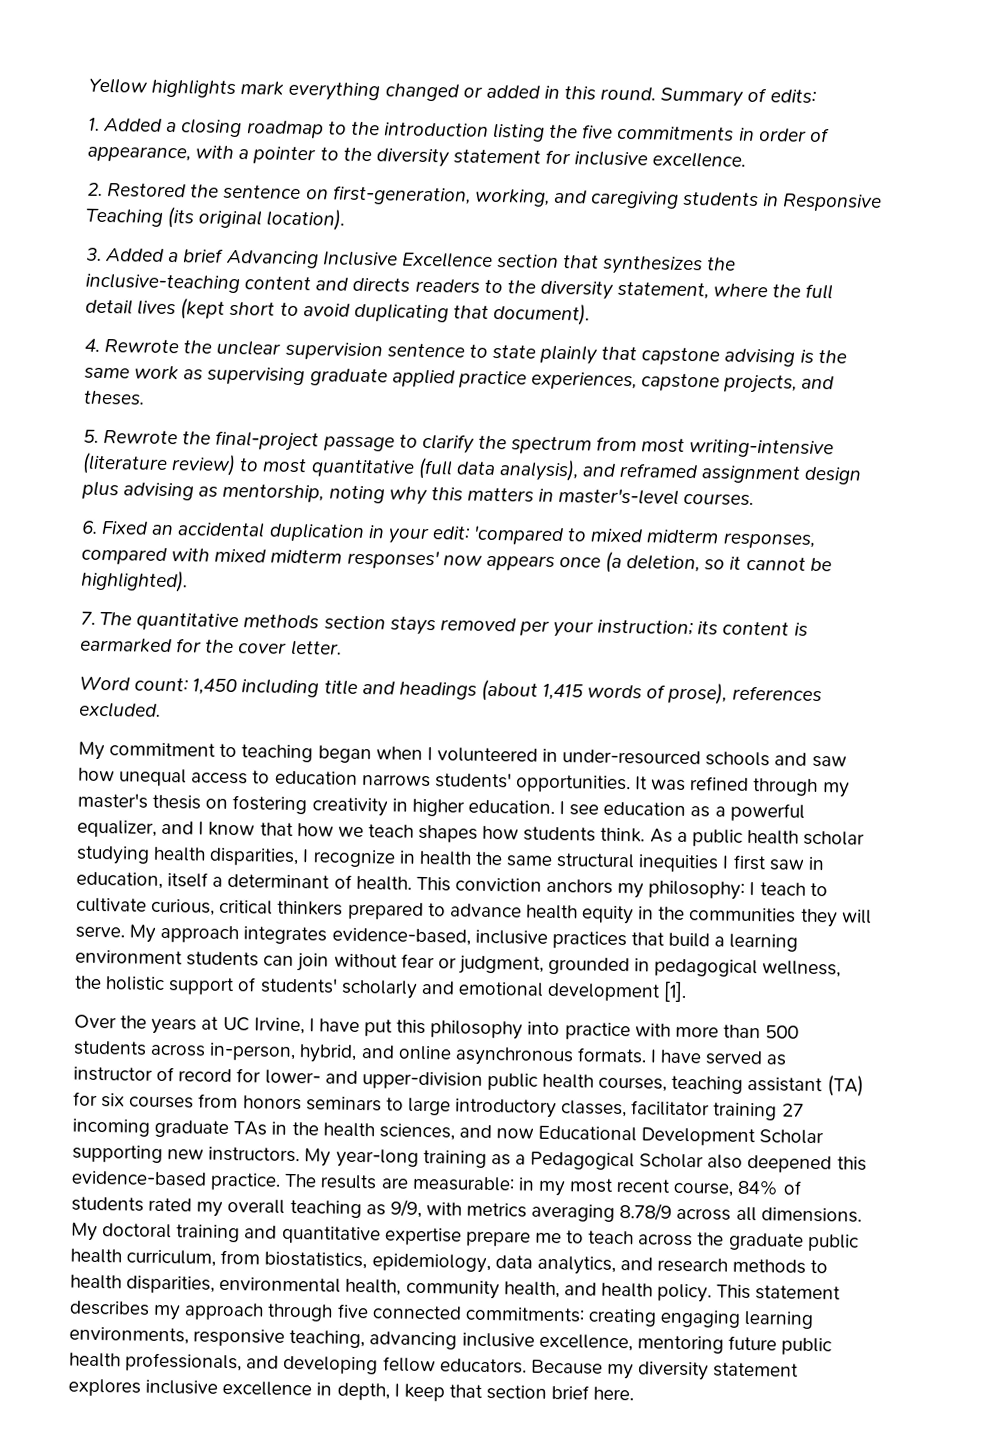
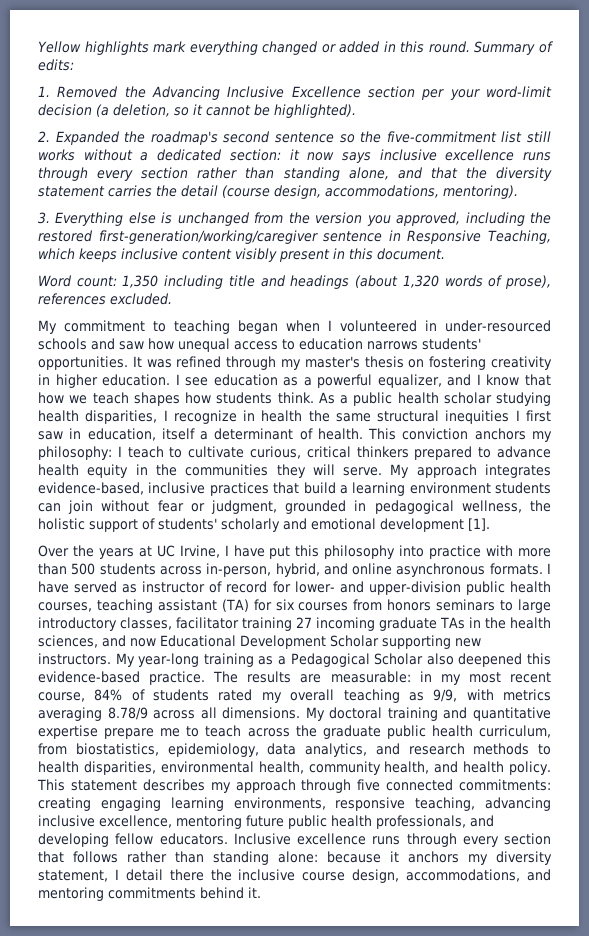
- 1. Added a closing roadmap to the introduction listing the five commitments in order of appearance, with a pointer to the diversity statement for inclusive excellence.
- 2. Restored the sentence on first-generation, working, and caregiving students in Responsive Teaching (its original location).
- 3. Added a brief Advancing Inclusive Excellence section that synthesizes the inclusive-teaching content and directs readers to the diversity statement, where the full detail lives (kept short to avoid duplicating that document).
- 4. Rewrote the unclear supervision sentence to state plainly that capstone advising is the same work as supervising graduate applied practice experiences, capstone projects, and theses.
- 5. Rewrote the final-project passage to clarify the spectrum from most writing-intensive (literature review) to most quantitative (full data analysis), and reframed assignment design plus advising as mentorship, noting why this matters in master's-level courses.
- 6. Fixed an accidental duplication in your edit: 'compared to mixed midterm responses, compared with mixed midterm responses' now appears once (a deletion, so it cannot be highlighted).
+ 1. Removed the Advancing Inclusive Excellence section per your word-limit decision (a deletion, so it cannot be highlighted).
- 7. The quantitative methods section stays removed per your instruction; its content is earmarked for the cover letter.
+ 2. Expanded the roadmap's second sentence so the five-commitment list still works without a dedicated section: it now says inclusive excellence runs through every section rather than standing alone, and that the diversity statement carries the detail (course design, accommodations, mentoring).
+ 3. Everything else is unchanged from the version you approved, including the restored first-generation/working/caregiver sentence in Responsive Teaching, which keeps inclusive content visibly present in this document.
- Word count: 1,450 including title and headings (about 1,415 words of prose), references excluded.
+ Word count: 1,350 including title and headings (about 1,320 words of prose), references excluded.
- Because my diversity statement explores inclusive excellence in depth, I keep that section brief here.
+ Inclusive excellence runs through every section that follows rather than standing alone: because it anchors my diversity statement, I detail there the inclusive course design, accommodations, and mentoring commitments behind it.

